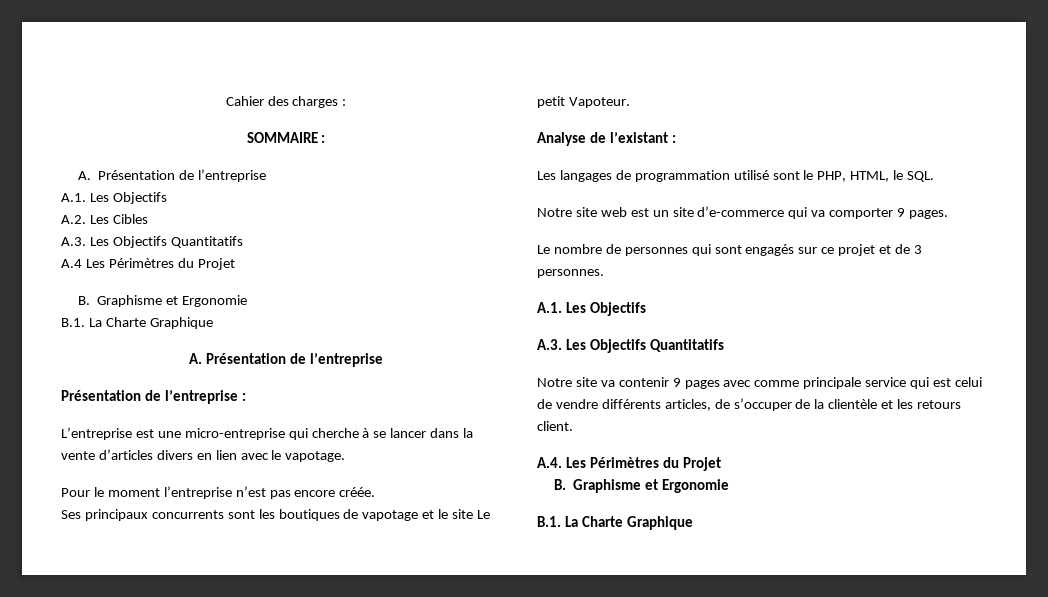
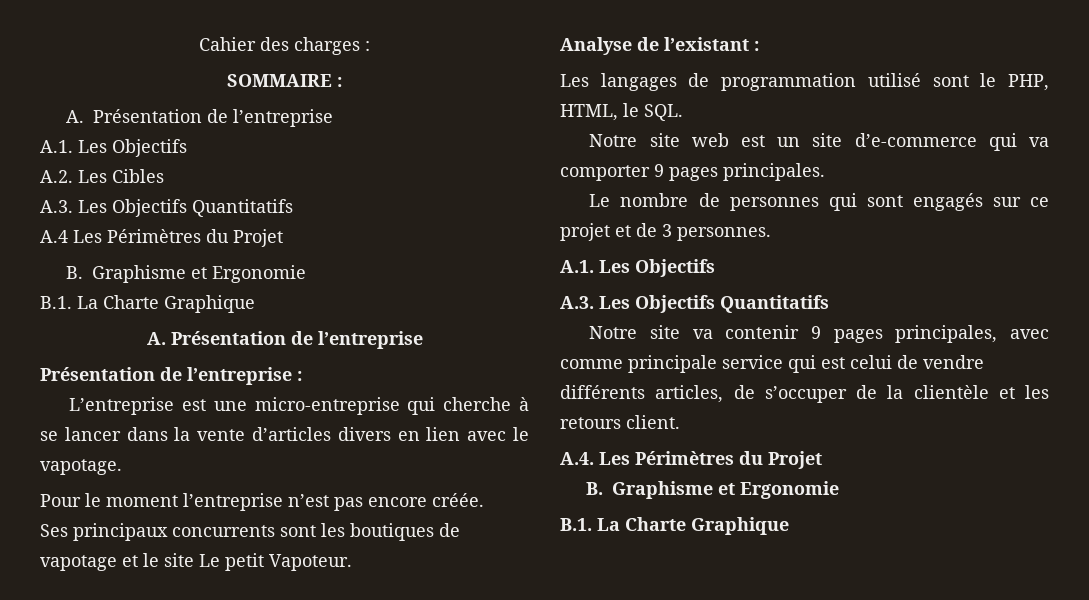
- Notre site web est un site d’e-commerce qui va comporter 9 pages.
+ Notre site web est un site d’e-commerce qui va comporter 9 pages principales.
- Notre site va contenir 9 pages avec comme principale service qui est celui de vendre différents articles, de s’occuper de la clientèle et les retours client.
+ Notre site va contenir 9 pages principales, avec comme principale service qui est celui de vendre différents articles, de s’occuper de la clientèle et les retours client.

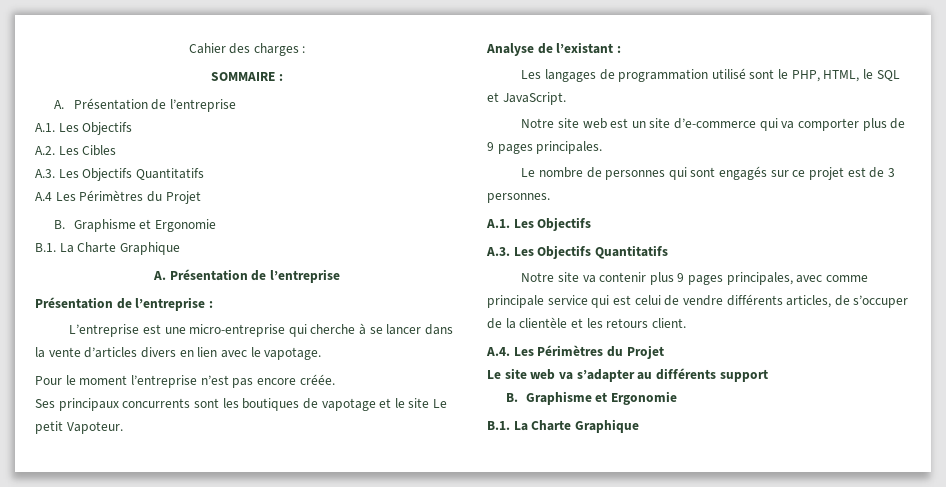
- Les langages de programmation utilisé sont le PHP, HTML, le SQL.
+ Les langages de programmation utilisé sont le PHP, HTML, le SQL et JavaScript.
- Notre site web est un site d’e-commerce qui va comporter 9 pages principales.
+ Notre site web est un site d’e-commerce qui va comporter plus de 9 pages principales.
- Le nombre de personnes qui sont engagés sur ce projet et de 3 personnes.
+ Le nombre de personnes qui sont engagés sur ce projet est de 3 personnes.
- Notre site va contenir 9 pages principales, avec comme principale service qui est celui de vendre différents articles, de s’occuper de la clientèle et les retours client.
+ Notre site va contenir plus 9 pages principales, avec comme principale service qui est celui de vendre différents articles, de s’occuper de la clientèle et les retours client.
+ Le site web va s’adapter au différents support

